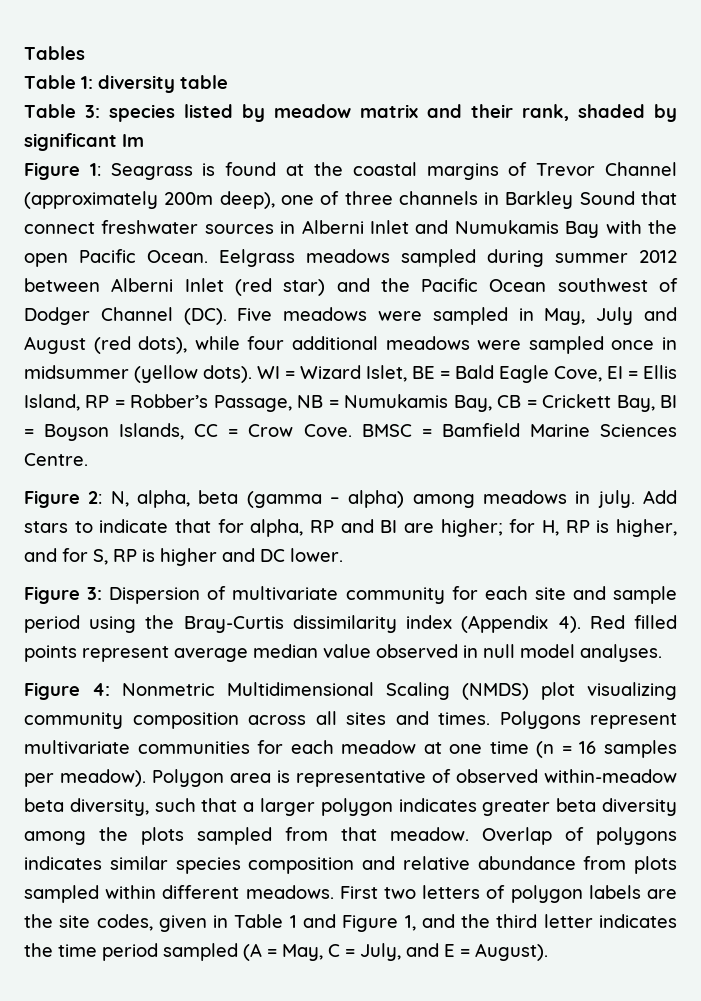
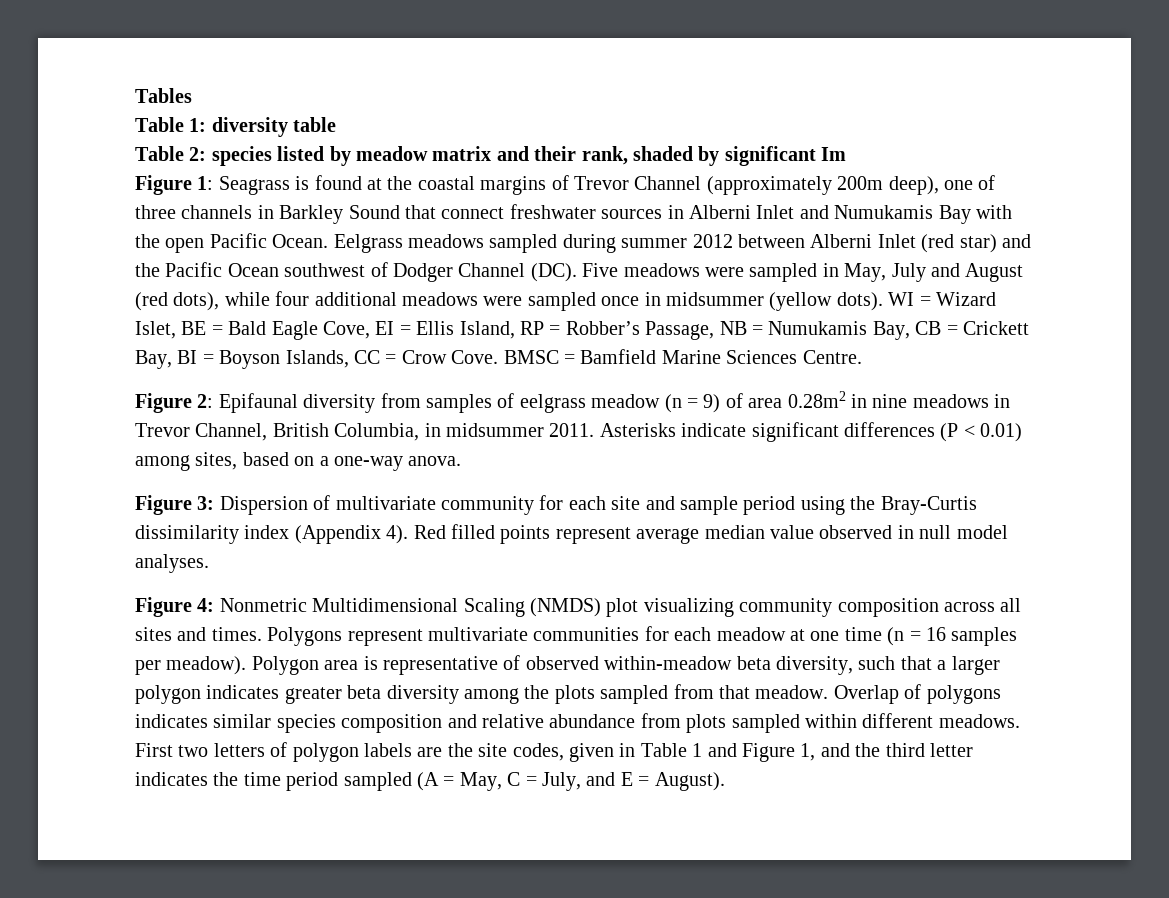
- Table 3: species listed by meadow matrix and their rank, shaded by significant Im
+ Table 2: species listed by meadow matrix and their rank, shaded by significant Im
- Figure 2: N, alpha, beta (gamma – alpha) among meadows in july. Add stars to indicate that for alpha, RP and BI are higher; for H, RP is higher, and for S, RP is higher and DC lower.
+ Figure 2: Epifaunal diversity from samples of eelgrass meadow (n = 9) of area 0.28m2 in nine meadows in Trevor Channel, British Columbia, in midsummer 2011. Asterisks indicate significant differences (P < 0.01) among sites, based on a one-way anova.

